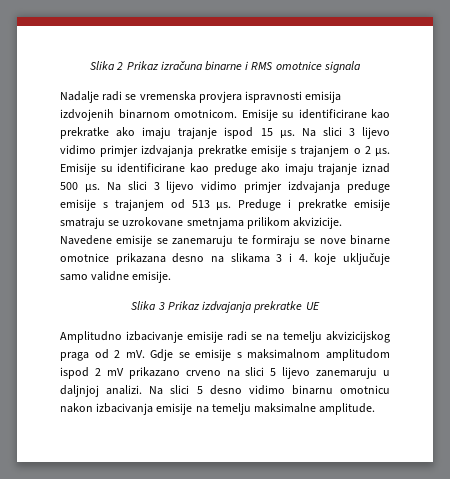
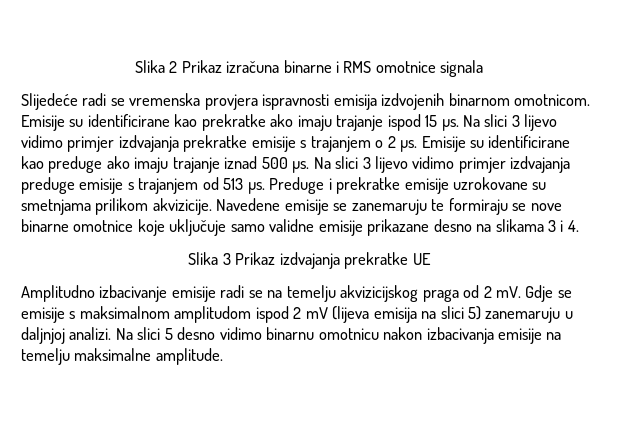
- Nadalje radi se vremenska provjera ispravnosti emisija izdvojenih binarnom omotnicom.
+ Slijedeće radi se vremenska provjera ispravnosti emisija izdvojenih binarnom omotnicom.
- Preduge i prekratke emisije smatraju se uzrokovane smetnjama prilikom akvizicije.
+ Preduge i prekratke emisije uzrokovane su smetnjama prilikom akvizicije.
- Navedene emisije se zanemaruju te formiraju se nove binarne omotnice prikazana desno na slikama 3 i 4. koje uključuje samo validne emisije.
+ Navedene emisije se zanemaruju te formiraju se nove binarne omotnice koje uključuje samo validne emisije prikazane desno na slikama 3 i 4.
- Gdje se emisije s maksimalnom amplitudom ispod 2 mV prikazano crveno na slici 5 lijevo zanemaruju u daljnjoj analizi.
+ Gdje se emisije s maksimalnom amplitudom ispod 2 mV (lijeva emisija na slici 5) zanemaruju u daljnjoj analizi.

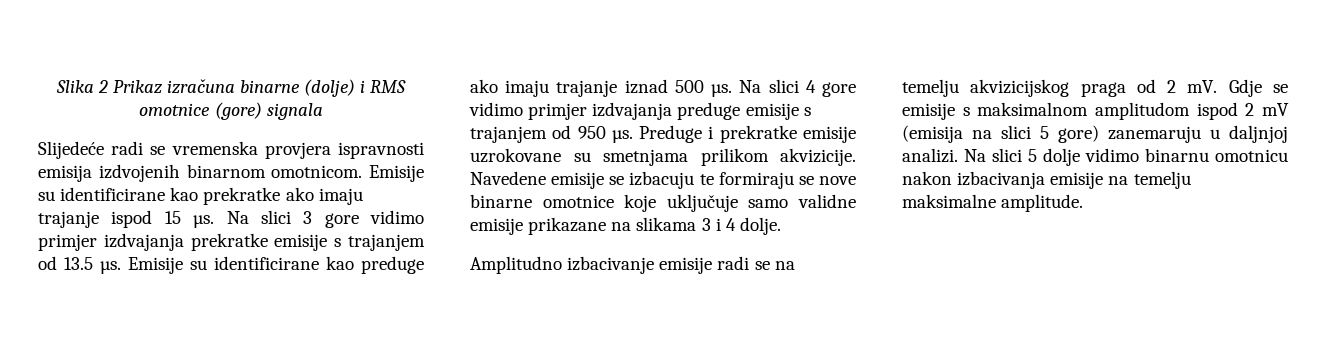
- Slika 2 Prikaz izračuna binarne i RMS omotnice signala
+ Slika 2 Prikaz izračuna binarne (dolje) i RMS omotnice (gore) signala
- Na slici 3 lijevo vidimo primjer izdvajanja prekratke emisije s trajanjem o 2 µs.
+ Na slici 3 gore vidimo primjer izdvajanja prekratke emisije s trajanjem od 13.5 µs.
- Na slici 3 lijevo vidimo primjer izdvajanja preduge emisije s trajanjem od 513 µs.
+ Na slici 4 gore vidimo primjer izdvajanja preduge emisije s trajanjem od 950 µs.
- Navedene emisije se zanemaruju te formiraju se nove binarne omotnice koje uključuje samo validne emisije prikazane desno na slikama 3 i 4.
- Slika 3 Prikaz izdvajanja prekratke UE
+ Navedene emisije se izbacuju te formiraju se nove binarne omotnice koje uključuje samo validne emisije prikazane na slikama 3 i 4 dolje.
- Gdje se emisije s maksimalnom amplitudom ispod 2 mV (lijeva emisija na slici 5) zanemaruju u daljnjoj analizi.
+ Gdje se emisije s maksimalnom amplitudom ispod 2 mV (emisija na slici 5 gore) zanemaruju u daljnjoj analizi.
- Na slici 5 desno vidimo binarnu omotnicu nakon izbacivanja emisije na temelju maksimalne amplitude.
+ Na slici 5 dolje vidimo binarnu omotnicu nakon izbacivanja emisije na temelju maksimalne amplitude.

